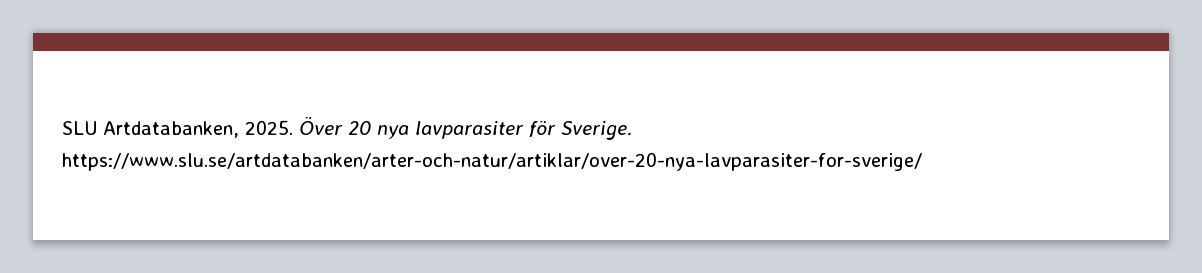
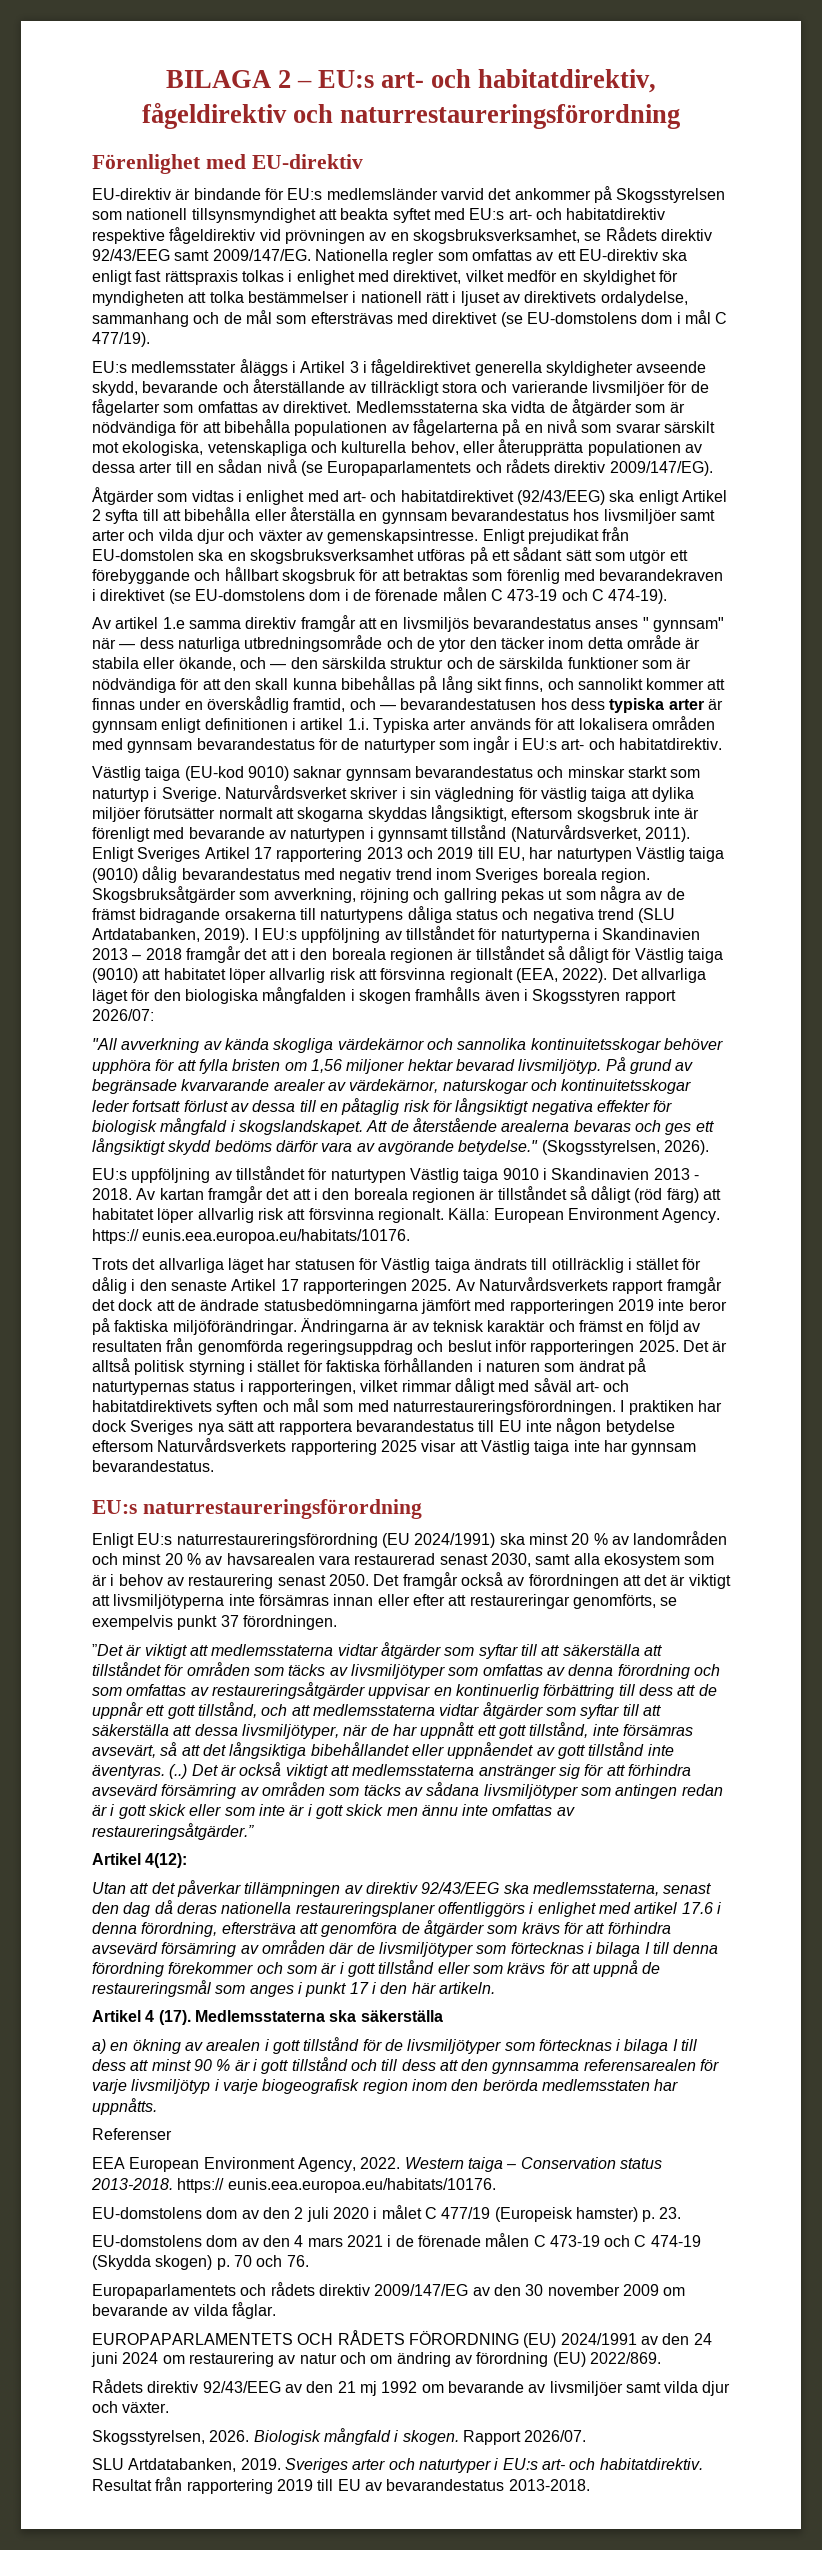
- SLU Artdatabanken, 2025. Över 20 nya lavparasiter för Sverige. https://www.slu.se/artdatabanken/arter-och-natur/artiklar/over-20-nya-lavparasiter-for-sverige/
+ BILAGA 2 – EU:s art- och habitatdirektiv, fågeldirektiv och naturrestaureringsförordning
+ Förenlighet med EU-direktiv
+ EU-direktiv är bindande för EU:s medlemsländer varvid det ankommer på Skogsstyrelsen som nationell tillsynsmyndighet att beakta syftet med EU:s art- och habitatdirektiv respektive fågeldirektiv vid prövningen av en skogsbruksverksamhet, se Rådets direktiv 92/43/EEG samt 2009/147/EG. Nationella regler som omfattas av ett EU-direktiv ska enligt fast rättspraxis tolkas i enlighet med direktivet, vilket medför en skyldighet för myndigheten att tolka bestämmelser i nationell rätt i ljuset av direktivets ordalydelse, sammanhang och de mål som eftersträvas med direktivet (se EU-domstolens dom i mål C 477/19).
+ EU:s medlemsstater åläggs i Artikel 3 i fågeldirektivet generella skyldigheter avseende skydd, bevarande och återställande av tillräckligt stora och varierande livsmiljöer för de fågelarter som omfattas av direktivet. Medlemsstaterna ska vidta de åtgärder som är nödvändiga för att bibehålla populationen av fågelarterna på en nivå som svarar särskilt mot ekologiska, vetenskapliga och kulturella behov, eller återupprätta populationen av dessa arter till en sådan nivå (se Europaparlamentets och rådets direktiv 2009/147/EG).
+ Åtgärder som vidtas i enlighet med art- och habitatdirektivet (92/43/EEG) ska enligt Artikel 2 syfta till att bibehålla eller återställa en gynnsam bevarandestatus hos livsmiljöer samt arter och vilda djur och växter av gemenskapsintresse. Enligt prejudikat från EU-domstolen ska en skogsbruksverksamhet utföras på ett sådant sätt som utgör ett förebyggande och hållbart skogsbruk för att betraktas som förenlig med bevarandekraven i direktivet (se EU-domstolens dom i de förenade målen C 473-19 och C 474-19).
+ Av artikel 1.e samma direktiv framgår att en livsmiljös bevarandestatus anses " gynnsam" när — dess naturliga utbredningsområde och de ytor den täcker inom detta område är stabila eller ökande, och — den särskilda struktur och de särskilda funktioner som är nödvändiga för att den skall kunna bibehållas på lång sikt finns, och sannolikt kommer att finnas under en överskådlig framtid, och — bevarandestatusen hos dess typiska arter är gynnsam enligt definitionen i artikel 1.i. Typiska arter används för att lokalisera områden med gynnsam bevarandestatus för de naturtyper som ingår i EU:s art- och habitatdirektiv.
+ Västlig taiga (EU-kod 9010) saknar gynnsam bevarandestatus och minskar starkt som naturtyp i Sverige. Naturvårdsverket skriver i sin vägledning för västlig taiga att dylika miljöer förutsätter normalt att skogarna skyddas långsiktigt, eftersom skogsbruk inte är förenligt med bevarande av naturtypen i gynnsamt tillstånd (Naturvårdsverket, 2011). Enligt Sveriges Artikel 17 rapportering 2013 och 2019 till EU, har naturtypen Västlig taiga (9010) dålig bevarandestatus med negativ trend inom Sveriges boreala region. Skogsbruksåtgärder som avverkning, röjning och gallring pekas ut som några av de främst bidragande orsakerna till naturtypens dåliga status och negativa trend (SLU Artdatabanken, 2019). I EU:s uppföljning av tillståndet för naturtyperna i Skandinavien 2013 – 2018 framgår det att i den boreala regionen är tillståndet så dåligt för Västlig taiga (9010) att habitatet löper allvarlig risk att försvinna regionalt (EEA, 2022). Det allvarliga läget för den biologiska mångfalden i skogen framhålls även i Skogsstyren rapport 2026/07:
+ "All avverkning av kända skogliga värdekärnor och sannolika kontinuitetsskogar behöver upphöra för att fylla bristen om 1,56 miljoner hektar bevarad livsmiljötyp. På grund av begränsade kvarvarande arealer av värdekärnor, naturskogar och kontinuitetsskogar leder fortsatt förlust av dessa till en påtaglig risk för långsiktigt negativa effekter för biologisk mångfald i skogslandskapet. Att de återstående arealerna bevaras och ges ett långsiktigt skydd bedöms därför vara av avgörande betydelse." (Skogsstyrelsen, 2026).
+ EU:s uppföljning av tillståndet för naturtypen Västlig taiga 9010 i Skandinavien 2013 - 2018. Av kartan framgår det att i den boreala regionen är tillståndet så dåligt (röd färg) att habitatet löper allvarlig risk att försvinna regionalt. Källa: European Environment Agency. https:// eunis.eea.europoa.eu/habitats/10176.
+ Trots det allvarliga läget har statusen för Västlig taiga ändrats till otillräcklig i stället för dålig i den senaste Artikel 17 rapporteringen 2025. Av Naturvårdsverkets rapport framgår det dock att de ändrade statusbedömningarna jämfört med rapporteringen 2019 inte beror på faktiska miljöförändringar. Ändringarna är av teknisk karaktär och främst en följd av resultaten från genomförda regeringsuppdrag och beslut inför rapporteringen 2025. Det är alltså politisk styrning i stället för faktiska förhållanden i naturen som ändrat på naturtypernas status i rapporteringen, vilket rimmar dåligt med såväl art- och habitatdirektivets syften och mål som med naturrestaureringsförordningen. I praktiken har dock Sveriges nya sätt att rapportera bevarandestatus till EU inte någon betydelse eftersom Naturvårdsverkets rapportering 2025 visar att Västlig taiga inte har gynnsam bevarandestatus.
+ EU:s naturrestaureringsförordning
+ Enligt EU:s naturrestaureringsförordning (EU 2024/1991) ska minst 20 % av landområden och minst 20 % av havsarealen vara restaurerad senast 2030, samt alla ekosystem som är i behov av restaurering senast 2050. Det framgår också av förordningen att det är viktigt att livsmiljötyperna inte försämras innan eller efter att restaureringar genomförts, se exempelvis punkt 37 förordningen.
+ ”Det är viktigt att medlemsstaterna vidtar åtgärder som syftar till att säkerställa att tillståndet för områden som täcks av livsmiljötyper som omfattas av denna förordning och som omfattas av restaureringsåtgärder uppvisar en kontinuerlig förbättring till dess att de uppnår ett gott tillstånd, och att medlemsstaterna vidtar åtgärder som syftar till att säkerställa att dessa livsmiljötyper, när de har uppnått ett gott tillstånd, inte försämras avsevärt, så att det långsiktiga bibehållandet eller uppnåendet av gott tillstånd inte äventyras. (..) Det är också viktigt att medlemsstaterna anstränger sig för att förhindra avsevärd försämring av områden som täcks av sådana livsmiljötyper som antingen redan är i gott skick eller som inte är i gott skick men ännu inte omfattas av restaureringsåtgärder.”
+ Artikel 4(12):
+ Utan att det påverkar tillämpningen av direktiv 92/43/EEG ska medlemsstaterna, senast den dag då deras nationella restaureringsplaner offentliggörs i enlighet med artikel 17.6 i denna förordning, eftersträva att genomföra de åtgärder som krävs för att förhindra avsevärd försämring av områden där de livsmiljötyper som förtecknas i bilaga I till denna förordning förekommer och som är i gott tillstånd eller som krävs för att uppnå de restaureringsmål som anges i punkt 17 i den här artikeln.
+ Artikel 4 (17). Medlemsstaterna ska säkerställa
+ a) en ökning av arealen i gott tillstånd för de livsmiljötyper som förtecknas i bilaga I till dess att minst 90 % är i gott tillstånd och till dess att den gynnsamma referensarealen för varje livsmiljötyp i varje biogeografisk region inom den berörda medlemsstaten har uppnåtts.
+ Referenser
+ EEA European Environment Agency, 2022. Western taiga – Conservation status 2013-2018. https:// eunis.eea.europoa.eu/habitats/10176.
+ EU-domstolens dom av den 2 juli 2020 i målet C 477/19 (Europeisk hamster) p. 23.
+ EU-domstolens dom av den 4 mars 2021 i de förenade målen C 473-19 och C 474-19 (Skydda skogen) p. 70 och 76.
+ Europaparlamentets och rådets direktiv 2009/147/EG av den 30 november 2009 om bevarande av vilda fåglar.
+ EUROPAPARLAMENTETS OCH RÅDETS FÖRORDNING (EU) 2024/1991 av den 24 juni 2024 om restaurering av natur och om ändring av förordning (EU) 2022/869.
+ Rådets direktiv 92/43/EEG av den 21 mj 1992 om bevarande av livsmiljöer samt vilda djur och växter.
+ Skogsstyrelsen, 2026. Biologisk mångfald i skogen. Rapport 2026/07.
+ SLU Artdatabanken, 2019. Sveriges arter och naturtyper i EU:s art- och habitatdirektiv. Resultat från rapportering 2019 till EU av bevarandestatus 2013-2018.

